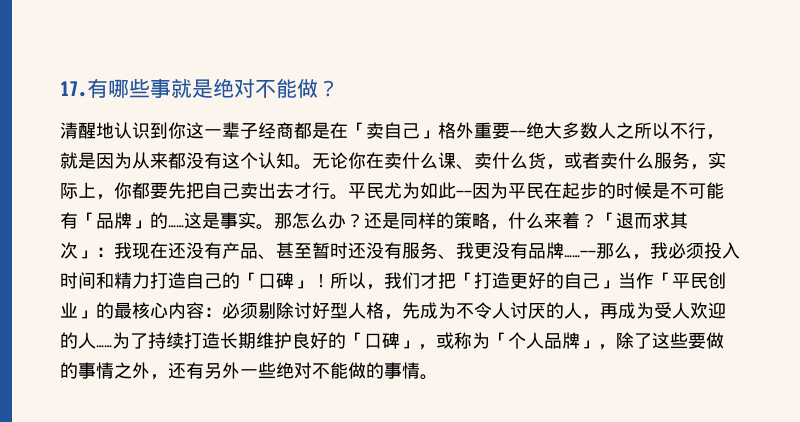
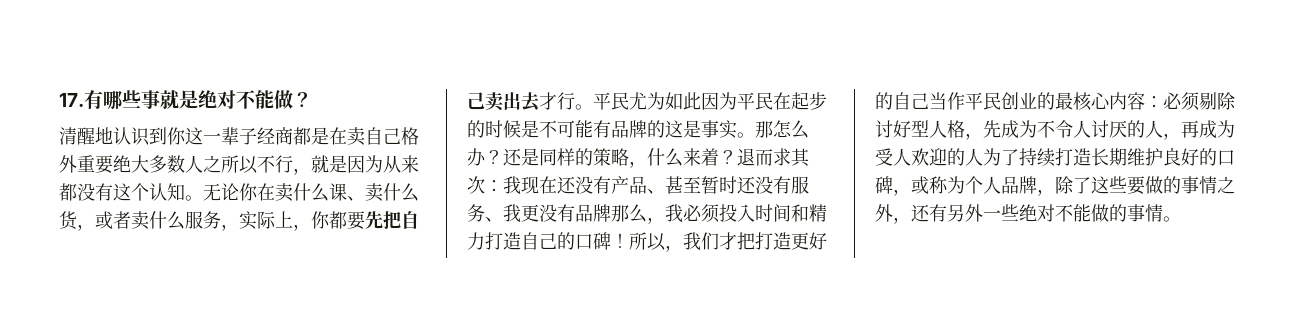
- 清醒地认识到你这一辈子经商都是在「卖自己」格外重要——绝大多数人之所以不行，就是因为从来都没有这个认知。
+ 清醒地认识到你这一辈子经商都是在卖自己格外重要绝大多数人之所以不行，就是因为从来都没有这个认知。
- 平民尤为如此——因为平民在起步的时候是不可能有「品牌」的……这是事实。
+ 平民尤为如此因为平民在起步的时候是不可能有品牌的这是事实。
- 「退而求其次」：我现在还没有产品、甚至暂时还没有服务、我更没有品牌……——那么，我必须投入时间和精力打造自己的「口碑」！
+ 退而求其次：我现在还没有产品、甚至暂时还没有服务、我更没有品牌那么，我必须投入时间和精力打造自己的口碑！
- 所以，我们才把「打造更好的自己」当作「平民创业」的最核心内容：必须剔除讨好型人格，先成为不令人讨厌的人，再成为受人欢迎的人……为了持续打造长期维护良好的「口碑」，或称为「个人品牌」，除了这些要做的事情之外，还有另外一些绝对不能做的事情。
+ 所以，我们才把打造更好的自己当作平民创业的最核心内容：必须剔除讨好型人格，先成为不令人讨厌的人，再成为受人欢迎的人为了持续打造长期维护良好的口碑，或称为个人品牌，除了这些要做的事情之外，还有另外一些绝对不能做的事情。

